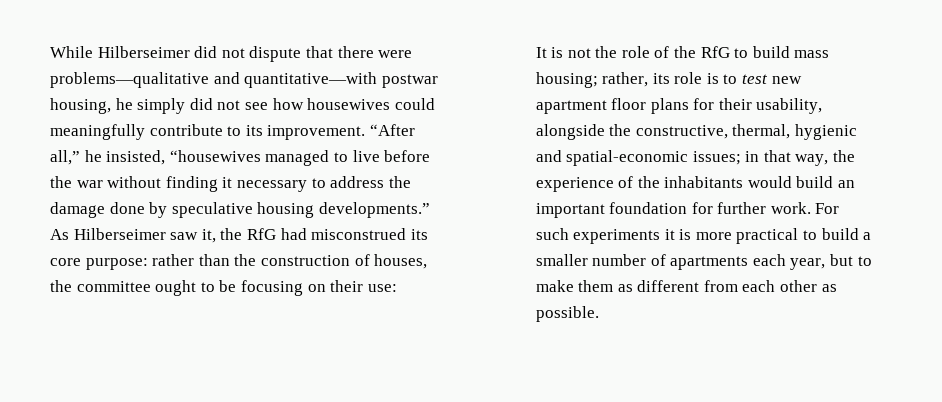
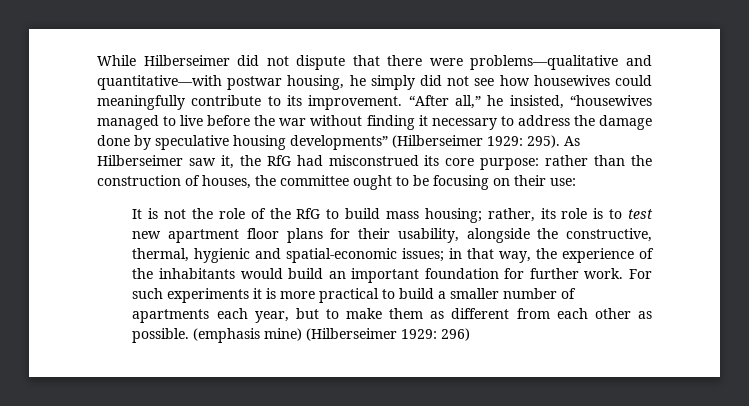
- “After all,” he insisted, “housewives managed to live before the war without finding it necessary to address the damage done by speculative housing developments.”
+ “After all,” he insisted, “housewives managed to live before the war without finding it necessary to address the damage done by speculative housing developments” (Hilberseimer 1929: 295).
+ (emphasis mine) (Hilberseimer 1929: 296)

